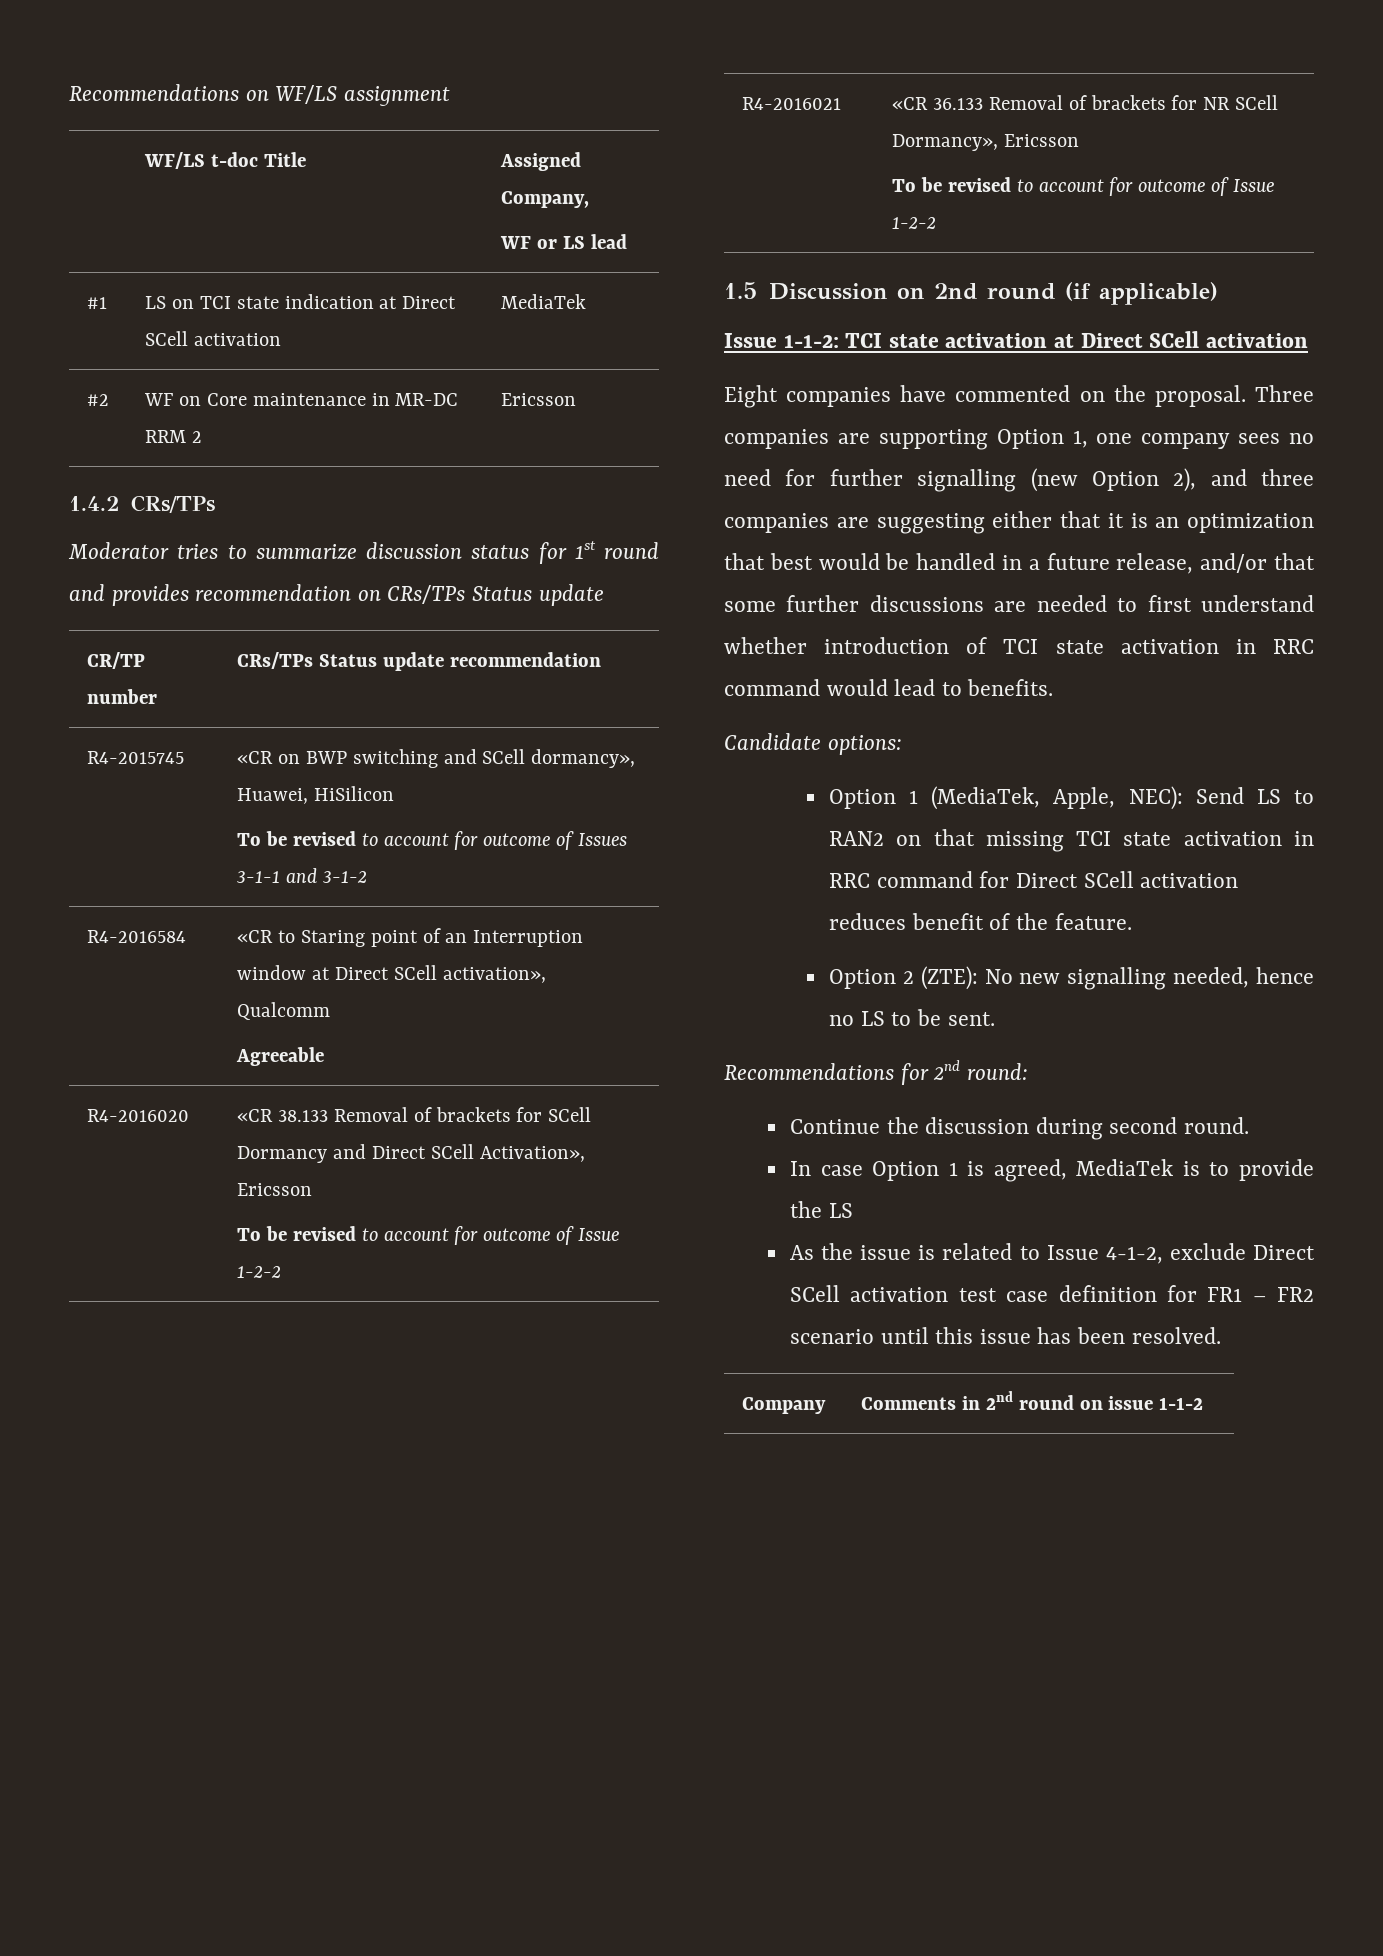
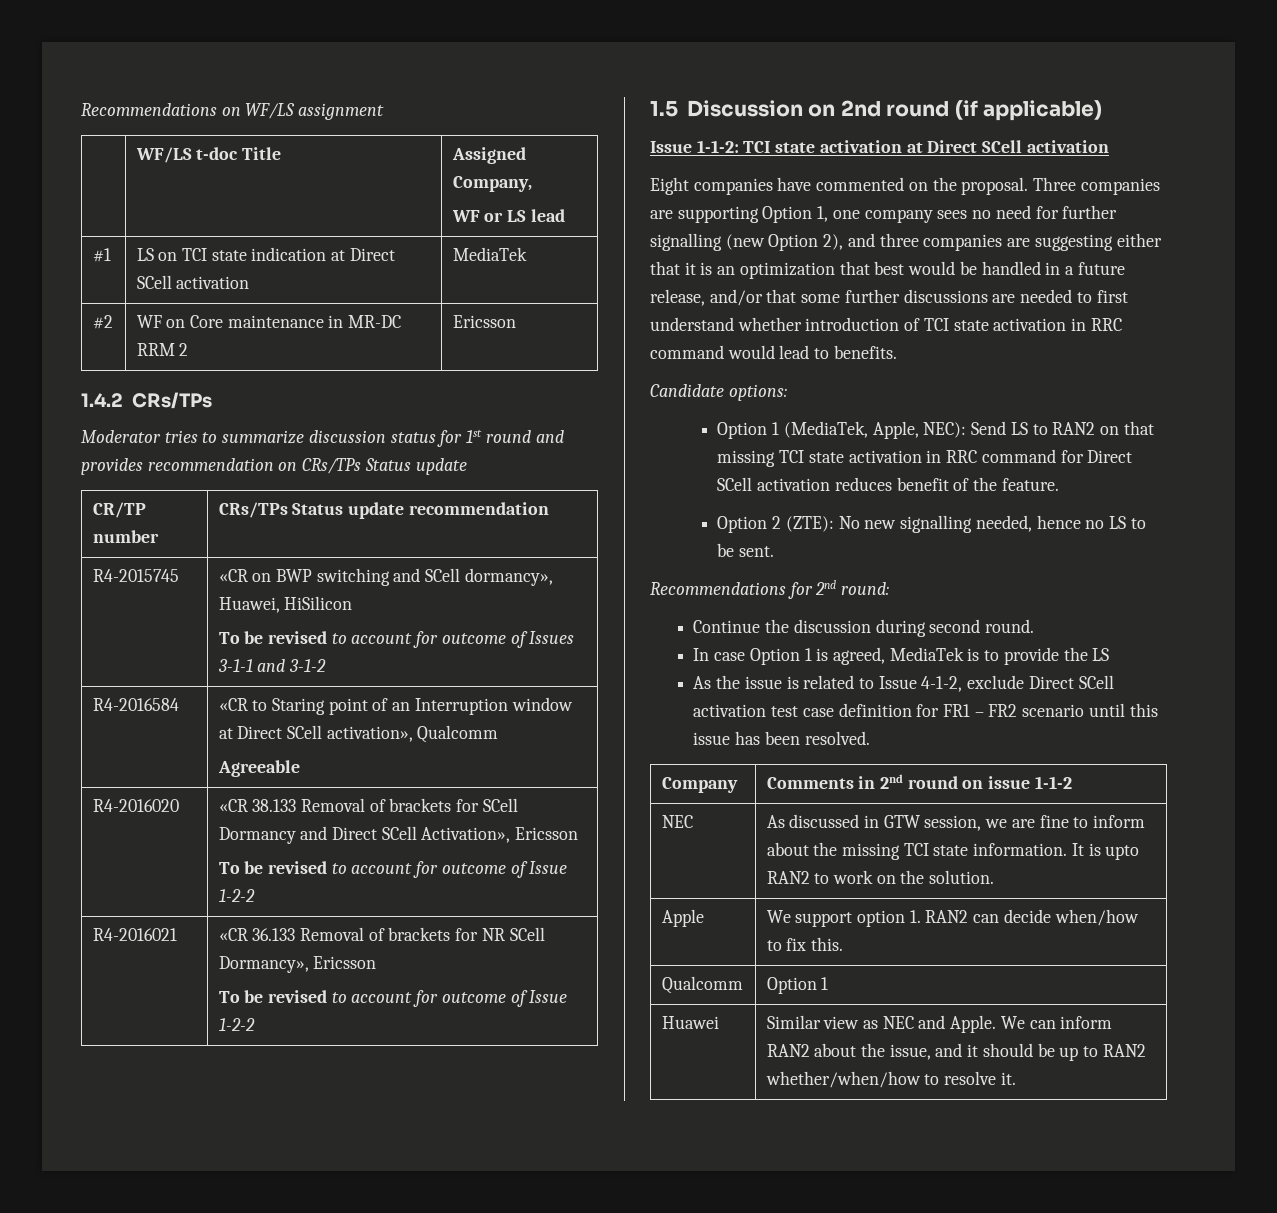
+ NEC | As discussed in GTW session, we are fine to inform about the missing TCI state information. It is upto RAN2 to work on the solution.
+ Apple | We support option 1. RAN2 can decide when/how to fix this.
+ Qualcomm | Option 1
+ Huawei | Similar view as NEC and Apple. We can inform RAN2 about the issue, and it should be up to RAN2 whether/when/how to resolve it.

